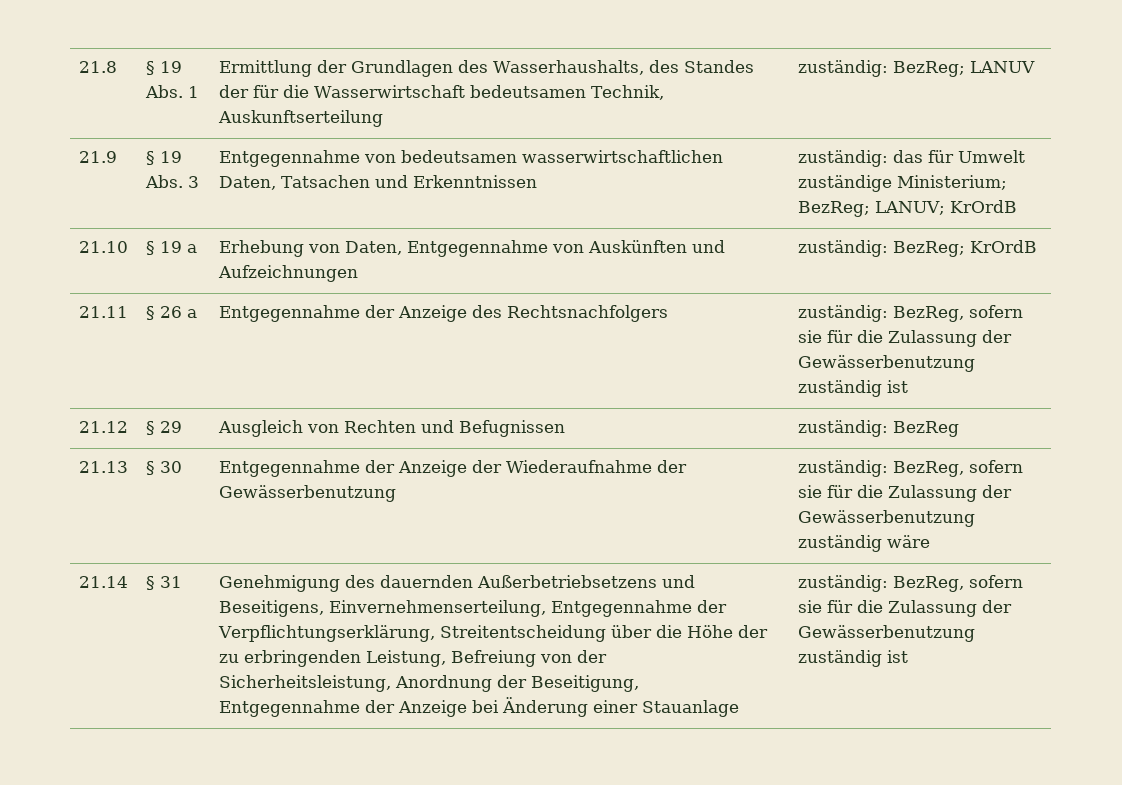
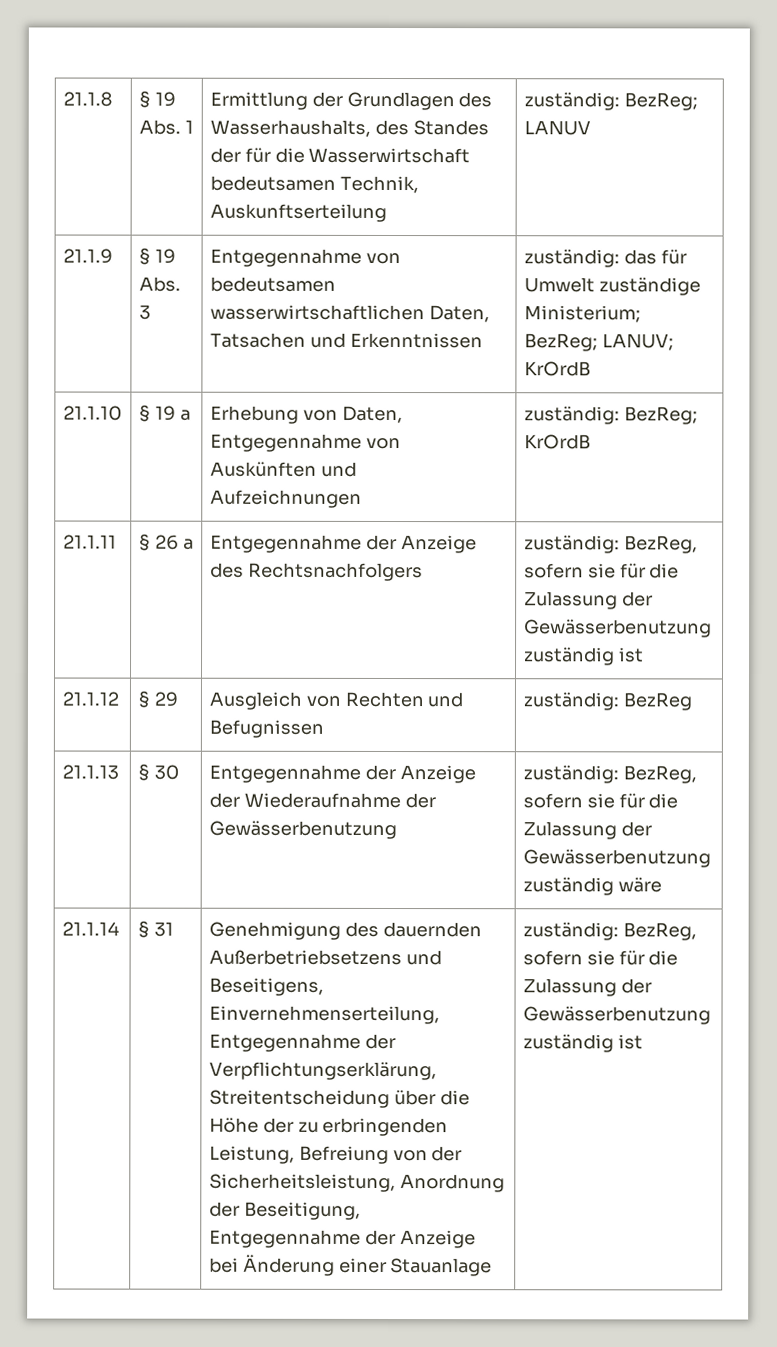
- 21.8 | § 19 Abs. 1 | Ermittlung der Grundlagen des Wasserhaushalts, des Standes der für die Wasserwirtschaft bedeutsamen Technik, Auskunftserteilung | zuständig: BezReg; LANUV
+ 21.1.8 | § 19 Abs. 1 | Ermittlung der Grundlagen des Wasserhaushalts, des Standes der für die Wasserwirtschaft bedeutsamen Technik, Auskunftserteilung | zuständig: BezReg; LANUV
- 21.9 | § 19 Abs. 3 | Entgegennahme von bedeutsamen wasserwirtschaftlichen Daten, Tatsachen und Erkenntnissen | zuständig: das für Umwelt zuständige Ministerium; BezReg; LANUV; KrOrdB
+ 21.1.9 | § 19 Abs. 3 | Entgegennahme von bedeutsamen wasserwirtschaftlichen Daten, Tatsachen und Erkenntnissen | zuständig: das für Umwelt zuständige Ministerium; BezReg; LANUV; KrOrdB
- 21.10 | § 19 a | Erhebung von Daten, Entgegennahme von Auskünften und Aufzeichnungen | zuständig: BezReg; KrOrdB
+ 21.1.10 | § 19 a | Erhebung von Daten, Entgegennahme von Auskünften und Aufzeichnungen | zuständig: BezReg; KrOrdB
- 21.11 | § 26 a | Entgegennahme der Anzeige des Rechtsnachfolgers | zuständig: BezReg, sofern sie für die Zulassung der Gewässerbenutzung zuständig ist
+ 21.1.11 | § 26 a | Entgegennahme der Anzeige des Rechtsnachfolgers | zuständig: BezReg, sofern sie für die Zulassung der Gewässerbenutzung zuständig ist
- 21.12 | § 29 | Ausgleich von Rechten und Befugnissen | zuständig: BezReg
+ 21.1.12 | § 29 | Ausgleich von Rechten und Befugnissen | zuständig: BezReg
- 21.13 | § 30 | Entgegennahme der Anzeige der Wiederaufnahme der Gewässerbenutzung | zuständig: BezReg, sofern sie für die Zulassung der Gewässerbenutzung zuständig wäre
+ 21.1.13 | § 30 | Entgegennahme der Anzeige der Wiederaufnahme der Gewässerbenutzung | zuständig: BezReg, sofern sie für die Zulassung der Gewässerbenutzung zuständig wäre
- 21.14
+ 21.1.14

